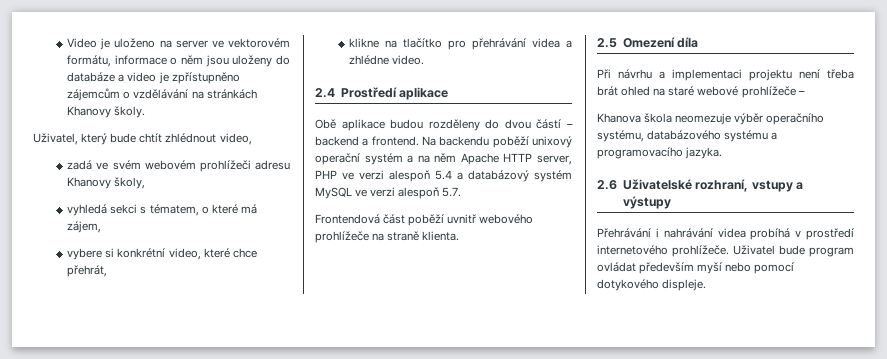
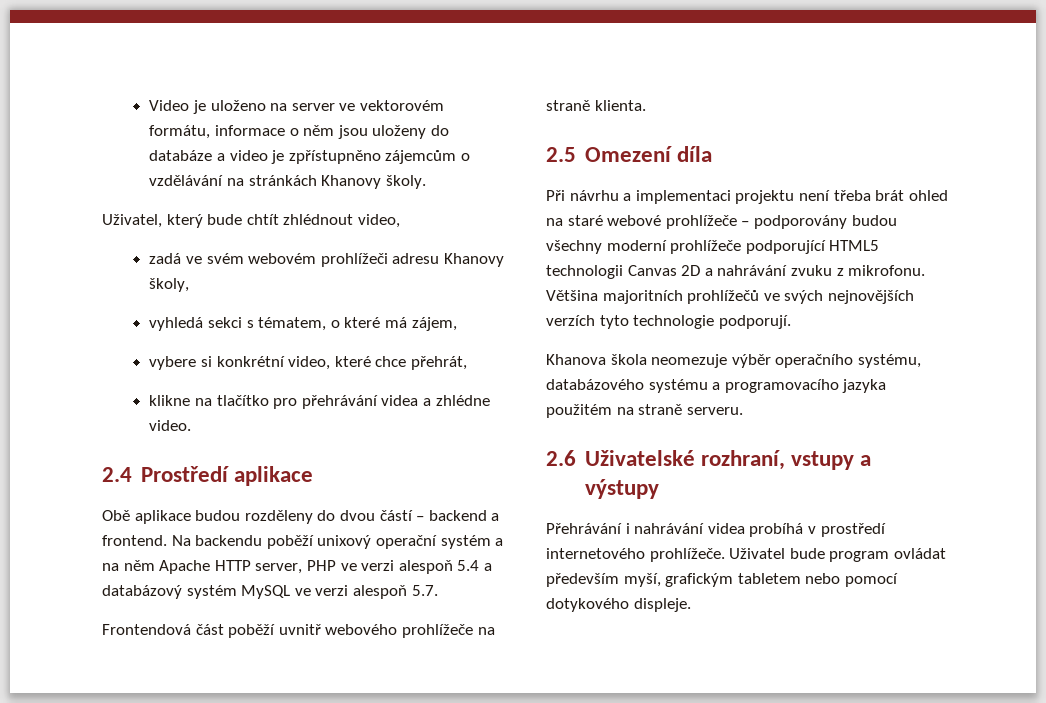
- Při návrhu a implementaci projektu není třeba brát ohled na staré webové prohlížeče –
+ Při návrhu a implementaci projektu není třeba brát ohled na staré webové prohlížeče – podporovány budou všechny moderní prohlížeče podporující HTML5 technologii Canvas 2D a nahrávání zvuku z mikrofonu. Většina majoritních prohlížečů ve svých nejnovějších verzích tyto technologie podporují.
- Khanova škola neomezuje výběr operačního systému, databázového systému a programovacího jazyka.
+ Khanova škola neomezuje výběr operačního systému, databázového systému a programovacího jazyka použitém na straně serveru.
- Uživatel bude program ovládat především myší nebo pomocí dotykového displeje.
+ Uživatel bude program ovládat především myší, grafickým tabletem nebo pomocí dotykového displeje.

